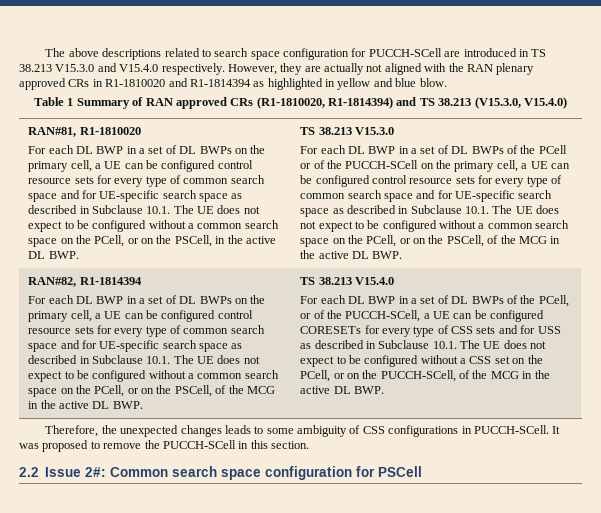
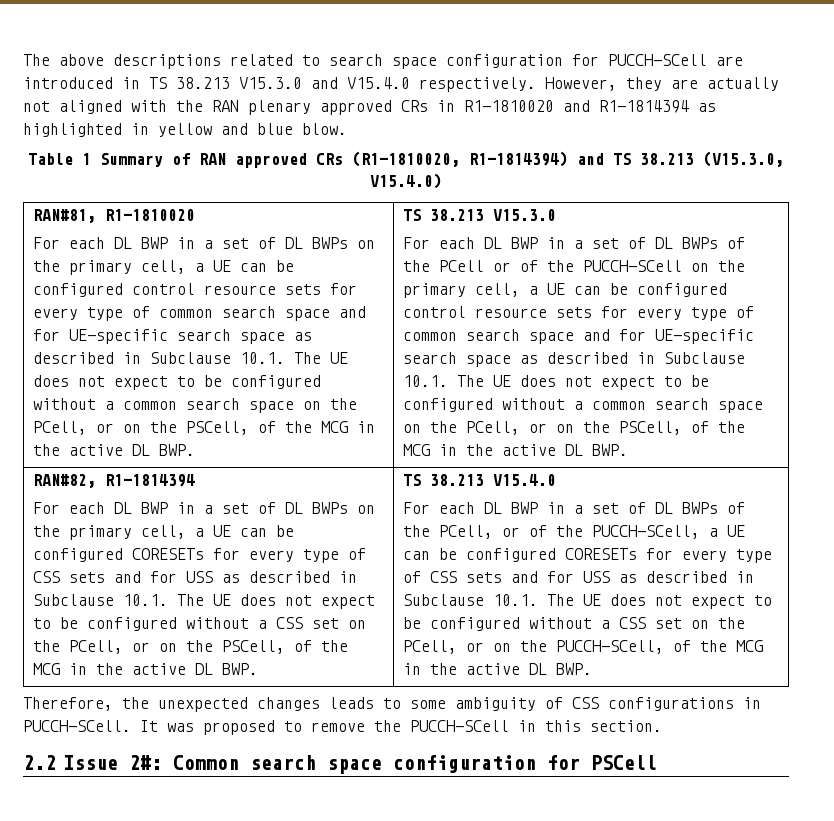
- For each DL BWP in a set of DL BWPs on the primary cell, a UE can be configured control resource sets for every type of common search space and for UE-specific search space as described in Subclause 10.1. The UE does not expect to be configured without a common search space on the PCell, or on the PSCell, in the active DL BWP.
+ For each DL BWP in a set of DL BWPs on the primary cell, a UE can be configured control resource sets for every type of common search space and for UE-specific search space as described in Subclause 10.1. The UE does not expect to be configured without a common search space on the PCell, or on the PSCell, of the MCG in the active DL BWP.
- For each DL BWP in a set of DL BWPs on the primary cell, a UE can be configured control resource sets for every type of common search space and for UE-specific search space as described in Subclause 10.1. The UE does not expect to be configured without a common search space on the PCell, or on the PSCell, of the MCG in the active DL BWP.
+ For each DL BWP in a set of DL BWPs on the primary cell, a UE can be configured CORESETs for every type of CSS sets and for USS as described in Subclause 10.1. The UE does not expect to be configured without a CSS set on the PCell, or on the PSCell, of the MCG in the active DL BWP.

